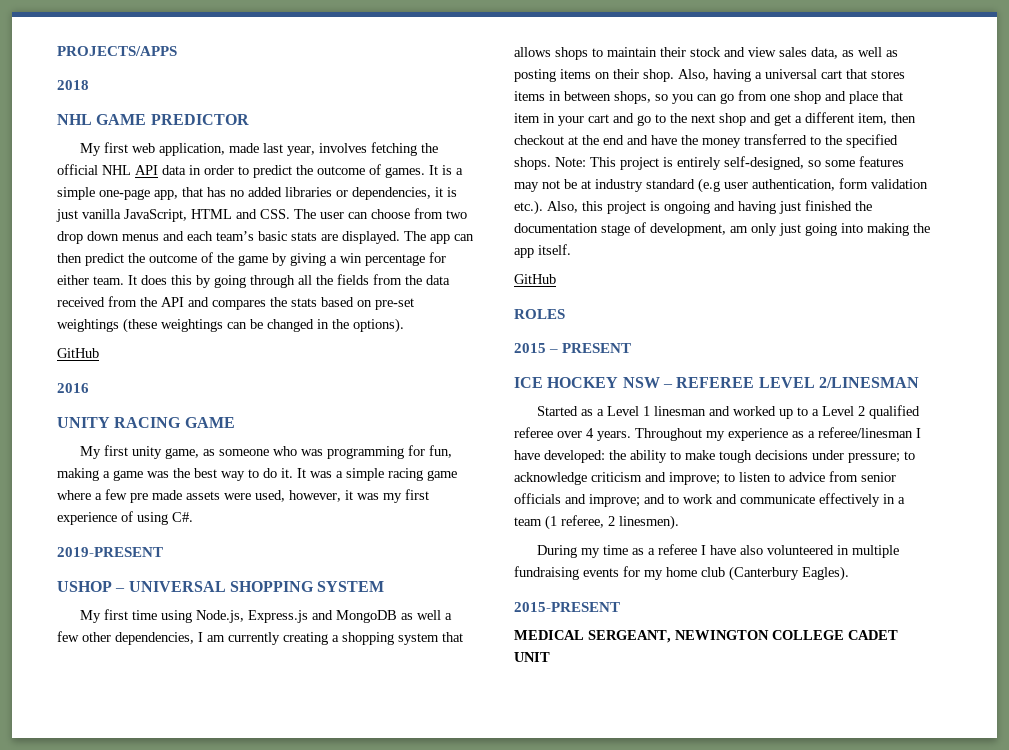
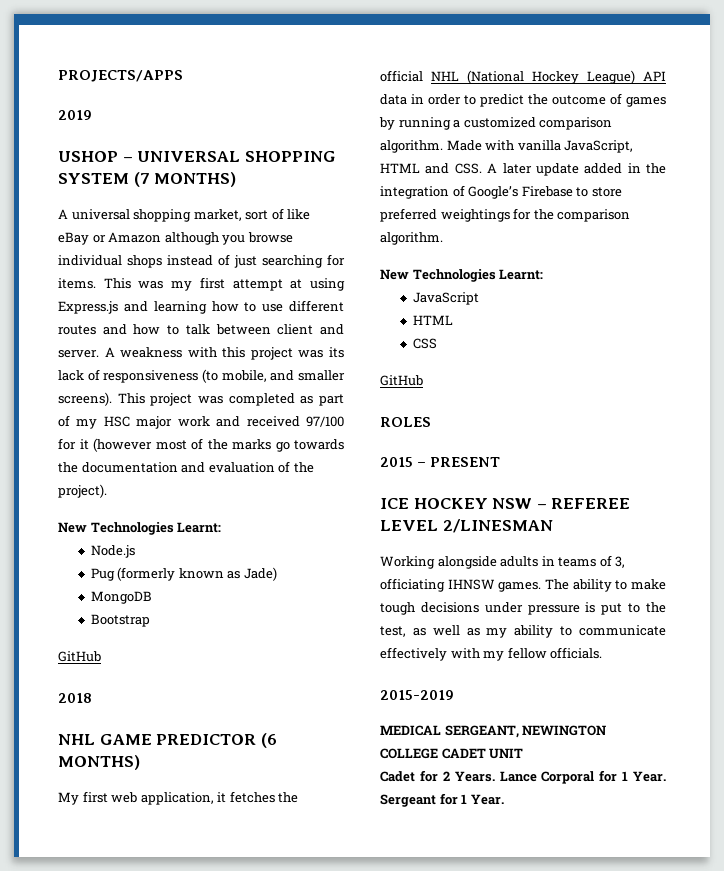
+ 2019
+ USHOP – UNIVERSAL SHOPPING SYSTEM (7 MONTHS)
+ A universal shopping market, sort of like eBay or Amazon although you browse individual shops instead of just searching for items. This was my first attempt at using Express.js and learning how to use different routes and how to talk between client and server. A weakness with this project was its lack of responsiveness (to mobile, and smaller screens). This project was completed as part of my HSC major work and received 97/100 for it (however most of the marks go towards the documentation and evaluation of the project).
+ New Technologies Learnt:
+ Node.js
+ Pug (formerly known as Jade)
+ MongoDB
+ Bootstrap
+ GitHub
- NHL GAME PREDICTOR
+ NHL GAME PREDICTOR (6 MONTHS)
- My first web application, made last year, involves fetching the official NHL API data in order to predict the outcome of games. It is a simple one-page app, that has no added libraries or dependencies, it is just vanilla JavaScript, HTML and CSS. The user can choose from two drop down menus and each team’s basic stats are displayed. The app can then predict the outcome of the game by giving a win percentage for either team. It does this by going through all the fields from the data received from the API and compares the stats based on pre-set weightings (these weightings can be changed in the options).
- GitHub
- 2016
- UNITY RACING GAME
- My first unity game, as someone who was programming for fun, making a game was the best way to do it. It was a simple racing game where a few pre made assets were used, however, it was my first experience of using C#.
- 2019-PRESENT
- USHOP – UNIVERSAL SHOPPING SYSTEM
- My first time using Node.js, Express.js and MongoDB as well a few other dependencies, I am currently creating a shopping system that allows shops to maintain their stock and view sales data, as well as posting items on their shop. Also, having a universal cart that stores items in between shops, so you can go from one shop and place that item in your cart and go to the next shop and get a different item, then checkout at the end and have the money transferred to the specified shops. Note: This project is entirely self-designed, so some features may not be at industry standard (e.g user authentication, form validation etc.). Also, this project is ongoing and having just finished the documentation stage of development, am only just going into making the app itself.
+ My first web application, it fetches the official NHL (National Hockey League) API data in order to predict the outcome of games by running a customized comparison algorithm. Made with vanilla JavaScript, HTML and CSS. A later update added in the integration of Google’s Firebase to store preferred weightings for the comparison algorithm.
+ New Technologies Learnt:
+ JavaScript
+ HTML
+ CSS
- Started as a Level 1 linesman and worked up to a Level 2 qualified referee over 4 years. Throughout my experience as a referee/linesman I have developed: the ability to make tough decisions under pressure; to acknowledge criticism and improve; to listen to advice from senior officials and improve; and to work and communicate effectively in a team (1 referee, 2 linesmen).
- During my time as a referee I have also volunteered in multiple fundraising events for my home club (Canterbury Eagles).
- 2015-PRESENT
+ Working alongside adults in teams of 3, officiating IHNSW games. The ability to make tough decisions under pressure is put to the test, as well as my ability to communicate effectively with my fellow officials.
+ 2015-2019
+ Cadet for 2 Years. Lance Corporal for 1 Year. Sergeant for 1 Year.

